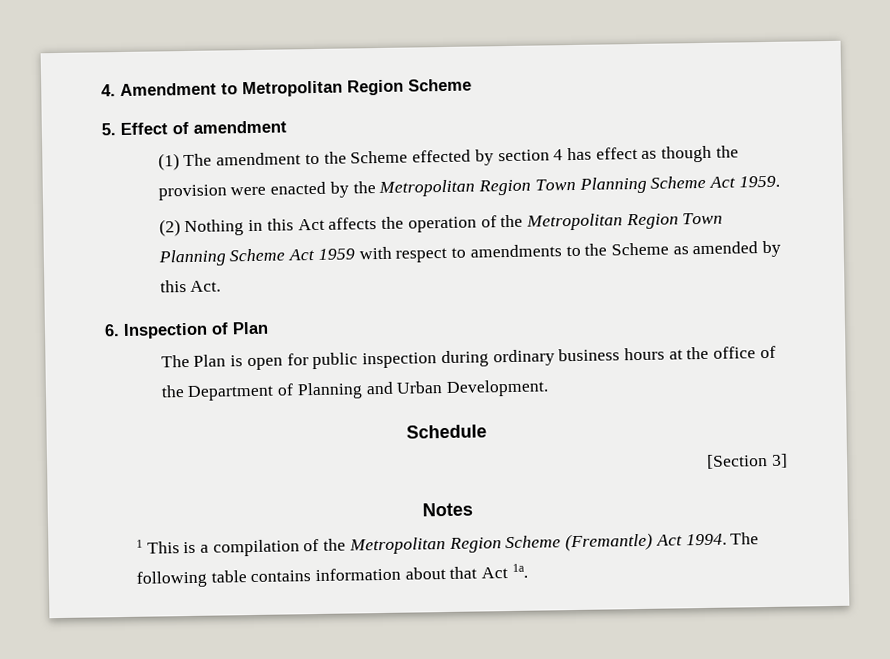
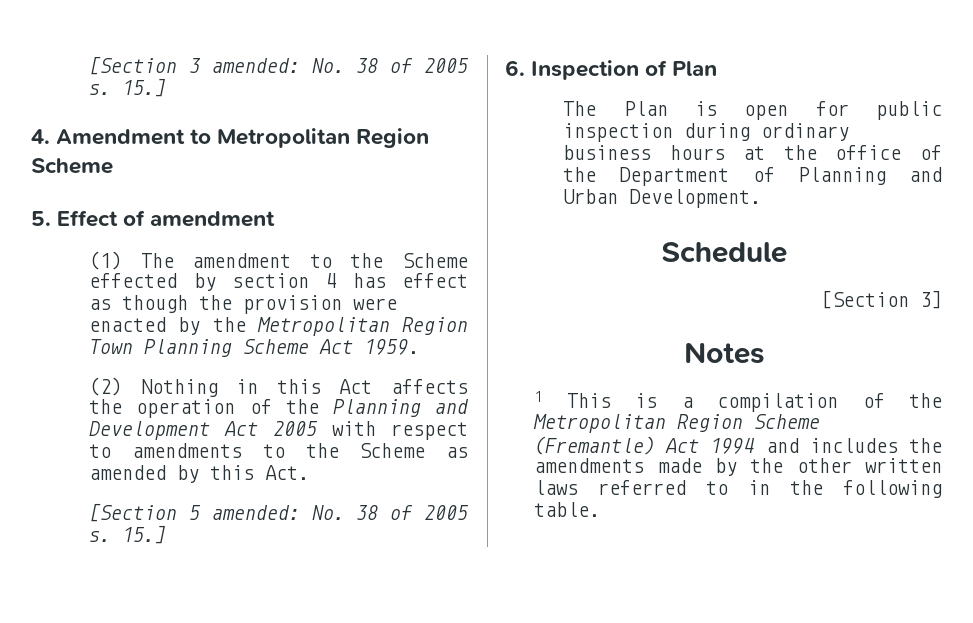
+ [Section 3 amended: No. 38 of 2005 s. 15.]
- (2) Nothing in this Act affects the operation of the Metropolitan Region Town Planning Scheme Act 1959 with respect to amendments to the Scheme as amended by this Act.
+ (2) Nothing in this Act affects the operation of the Planning and Development Act 2005 with respect to amendments to the Scheme as amended by this Act.
+ [Section 5 amended: No. 38 of 2005 s. 15.]
- 1 This is a compilation of the Metropolitan Region Scheme (Fremantle) Act 1994. The following table contains information about that Act 1a.
+ 1 This is a compilation of the Metropolitan Region Scheme (Fremantle) Act 1994 and includes the amendments made by the other written laws referred to in the following table.

